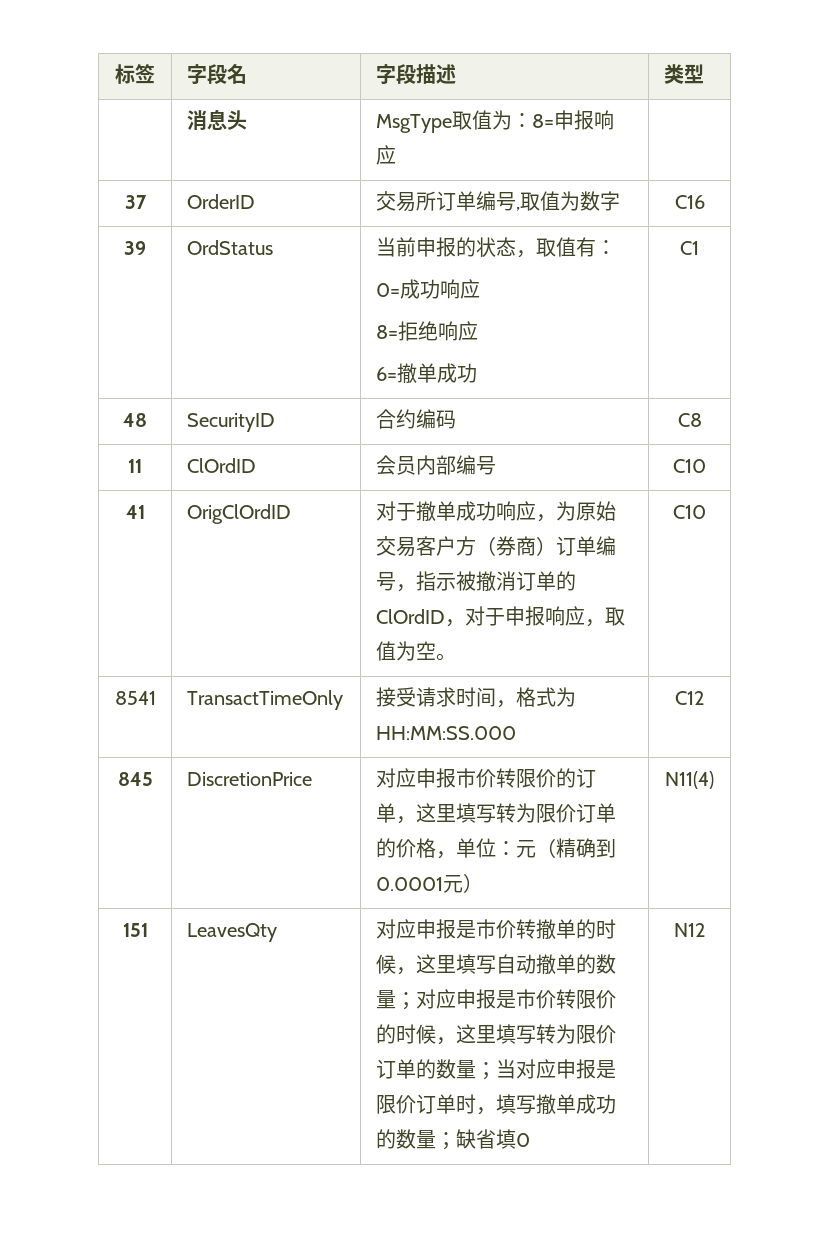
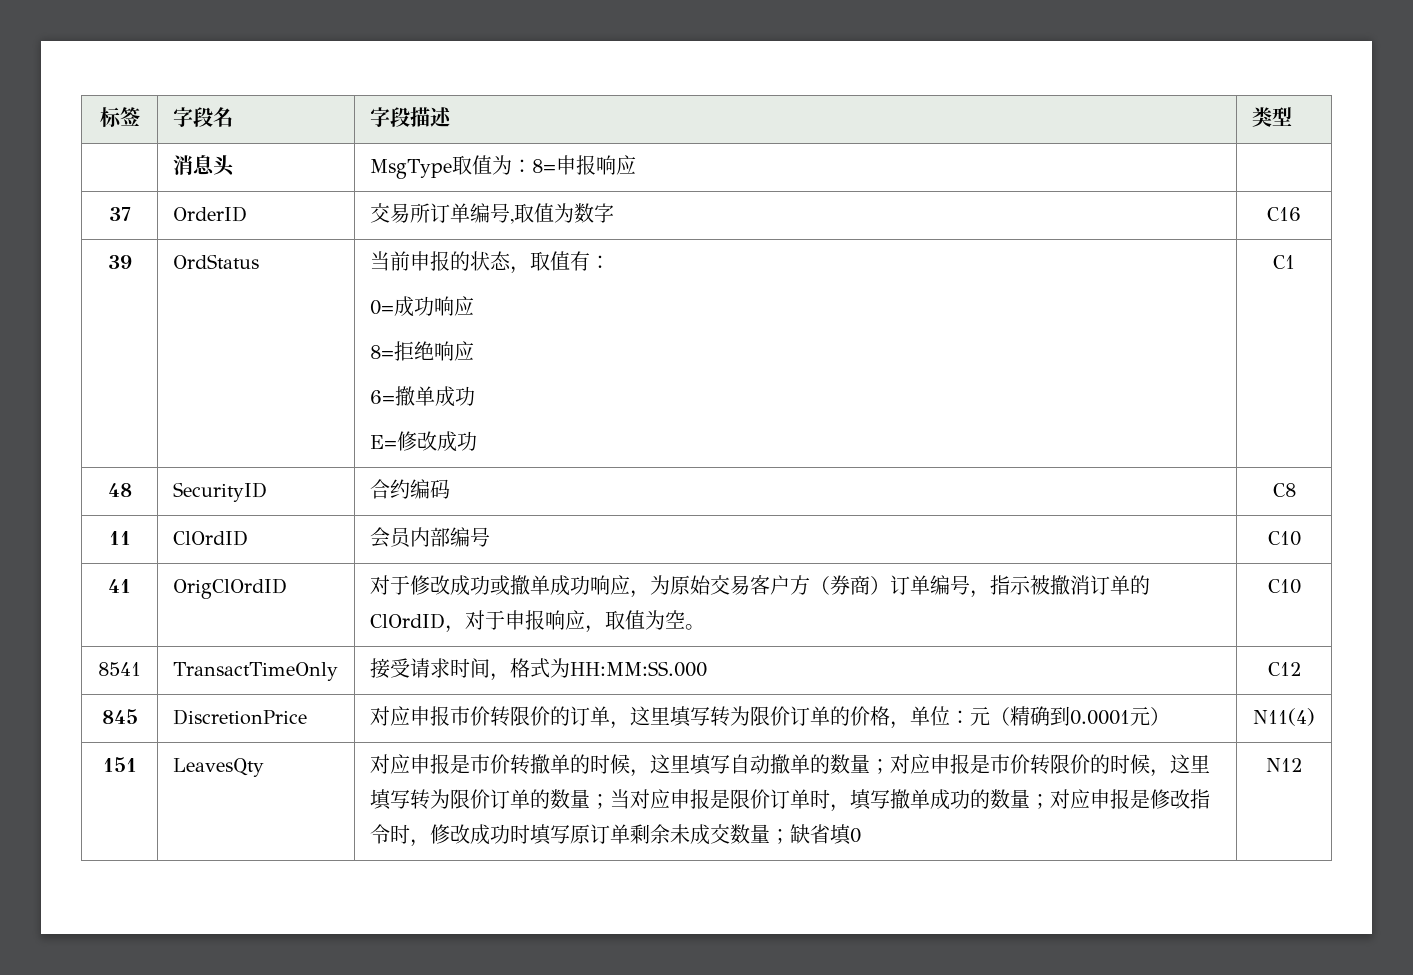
  39 | OrdStatus | 当前申报的状态，取值有：
  0=成功响应
  8=拒绝响应
- 6=撤单成功 | C1
+ 6=撤单成功
+ E=修改成功 | C1
- 41 | OrigClOrdID | 对于撤单成功响应，为原始交易客户方（券商）订单编号，指示被撤消订单的ClOrdID，对于申报响应，取值为空。 | C10
+ 41 | OrigClOrdID | 对于修改成功或撤单成功响应，为原始交易客户方（券商）订单编号，指示被撤消订单的ClOrdID，对于申报响应，取值为空。 | C10
- 对应申报是市价转撤单的时候，这里填写自动撤单的数量；对应申报是市价转限价的时候，这里填写转为限价订单的数量；当对应申报是限价订单时，填写撤单成功的数量；缺省填0
+ 对应申报是市价转撤单的时候，这里填写自动撤单的数量；对应申报是市价转限价的时候，这里填写转为限价订单的数量；当对应申报是限价订单时，填写撤单成功的数量；对应申报是修改指令时，修改成功时填写原订单剩余未成交数量；缺省填0

